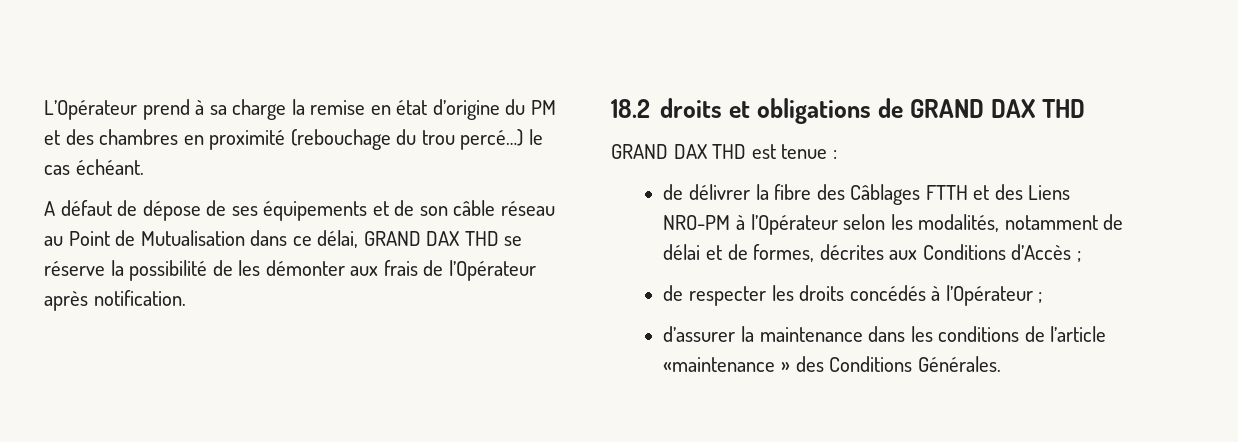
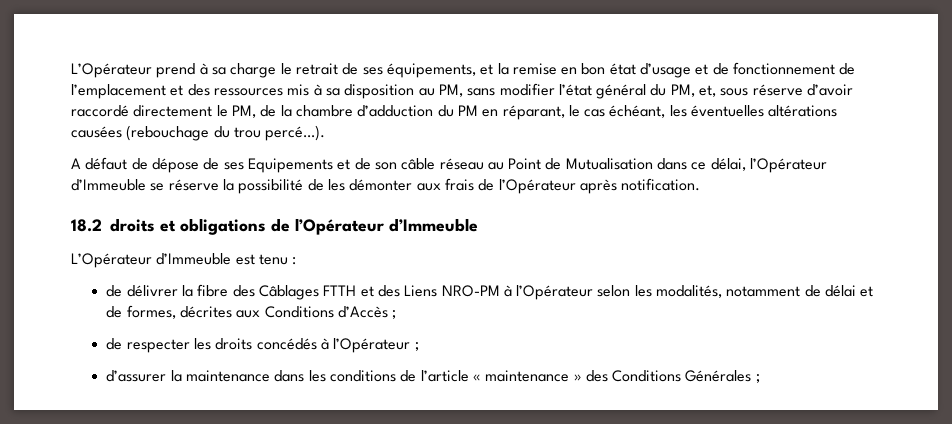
- L’Opérateur prend à sa charge la remise en état d’origine du PM et des chambres en proximité (rebouchage du trou percé…) le cas échéant.
+ L’Opérateur prend à sa charge le retrait de ses équipements, et la remise en bon état d’usage et de fonctionnement de l’emplacement et des ressources mis à sa disposition au PM, sans modifier l’état général du PM, et, sous réserve d’avoir raccordé directement le PM, de la chambre d’adduction du PM en réparant, le cas échéant, les éventuelles altérations causées (rebouchage du trou percé…).
- A défaut de dépose de ses équipements et de son câble réseau au Point de Mutualisation dans ce délai, GRAND DAX THD se réserve la possibilité de les démonter aux frais de l’Opérateur après notification.
+ A défaut de dépose de ses Equipements et de son câble réseau au Point de Mutualisation dans ce délai, l’Opérateur d’Immeuble se réserve la possibilité de les démonter aux frais de l’Opérateur après notification.
- 18.2 droits et obligations de GRAND DAX THD
- GRAND DAX THD est tenue :
+ 18.2 droits et obligations de l’Opérateur d’Immeuble
+ L’Opérateur d’Immeuble est tenu :
- d’assurer la maintenance dans les conditions de l’article «maintenance » des Conditions Générales.
+ d’assurer la maintenance dans les conditions de l’article « maintenance » des Conditions Générales ;

